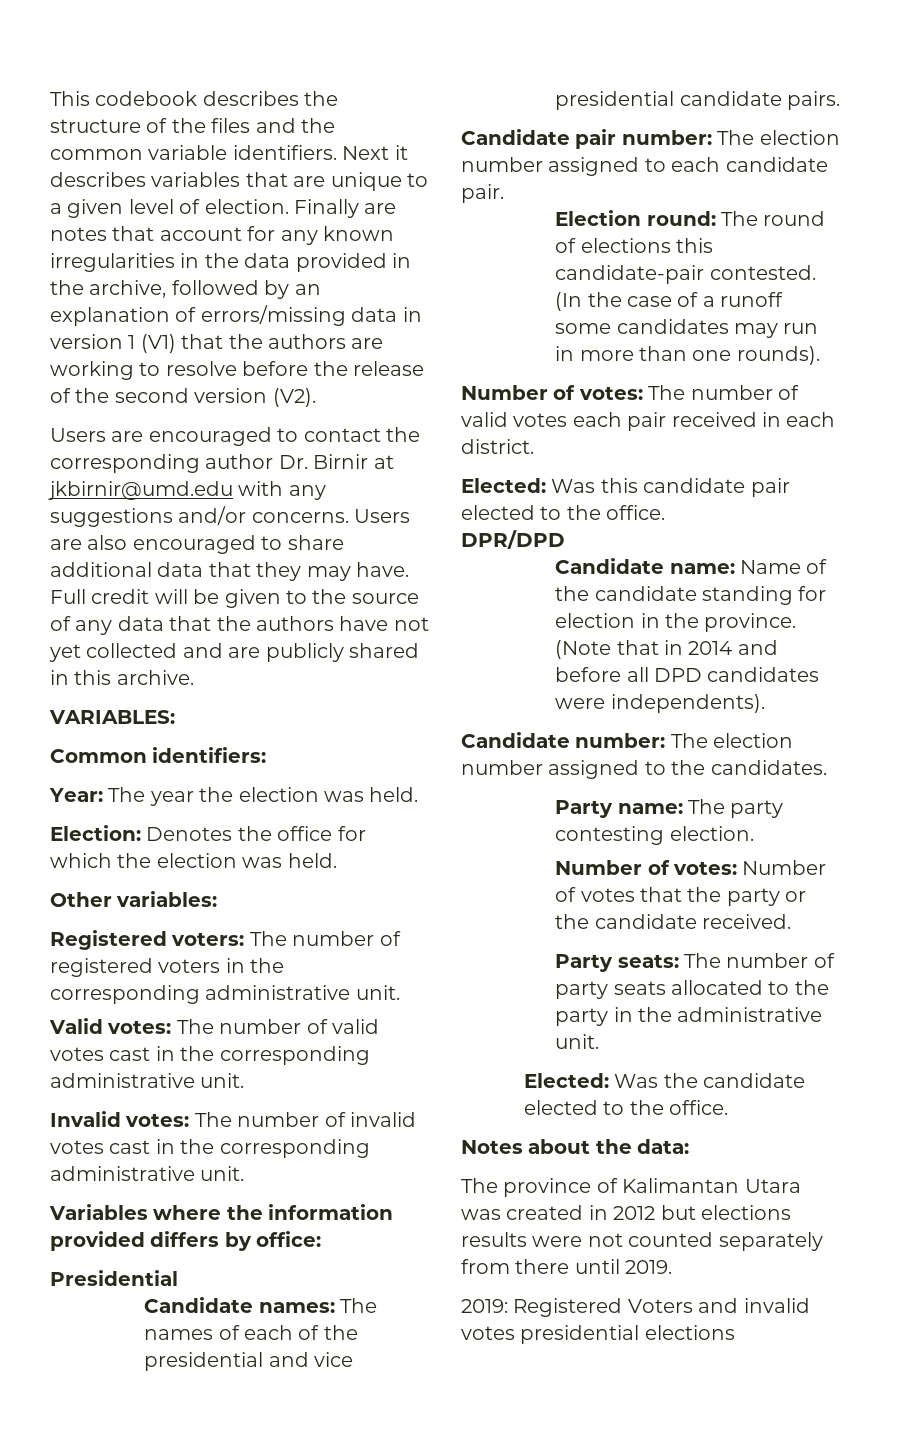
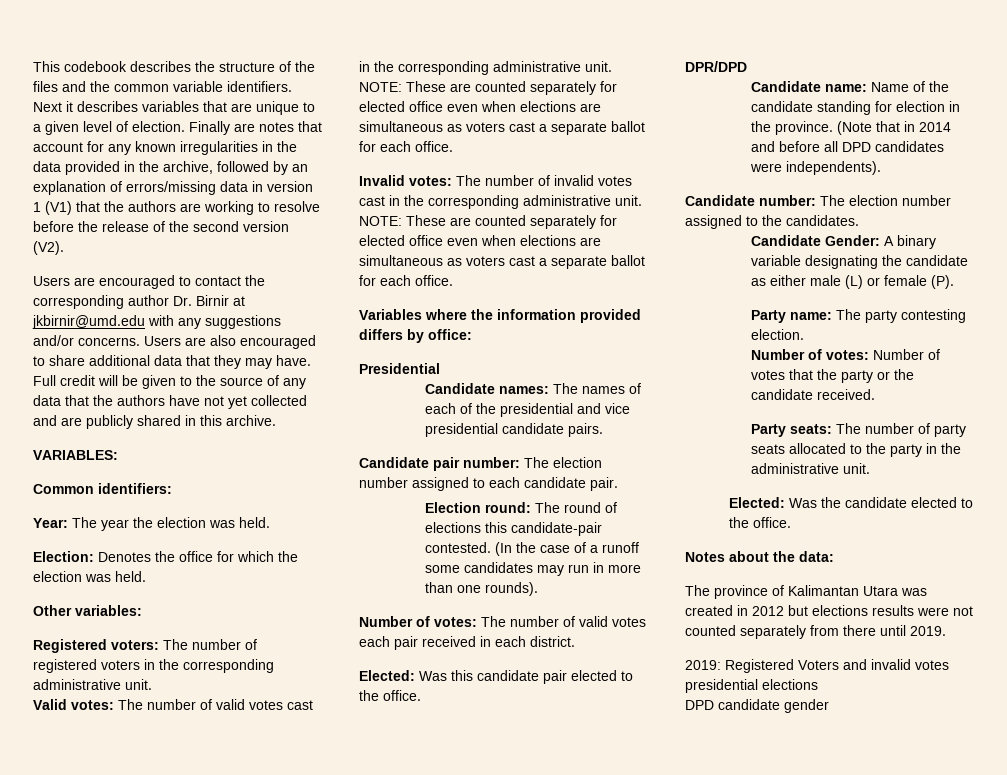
- Valid votes: The number of valid votes cast in the corresponding administrative unit.
+ Valid votes: The number of valid votes cast in the corresponding administrative unit. NOTE: These are counted separately for elected office even when elections are simultaneous as voters cast a separate ballot for each office.
- Invalid votes: The number of invalid votes cast in the corresponding administrative unit.
+ Invalid votes: The number of invalid votes cast in the corresponding administrative unit. NOTE: These are counted separately for elected office even when elections are simultaneous as voters cast a separate ballot for each office.
+ Candidate Gender: A binary variable designating the candidate as either male (L) or female (P).
+ DPD candidate gender

